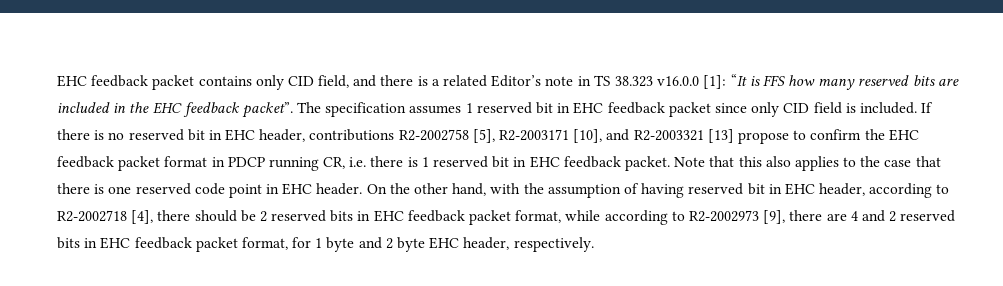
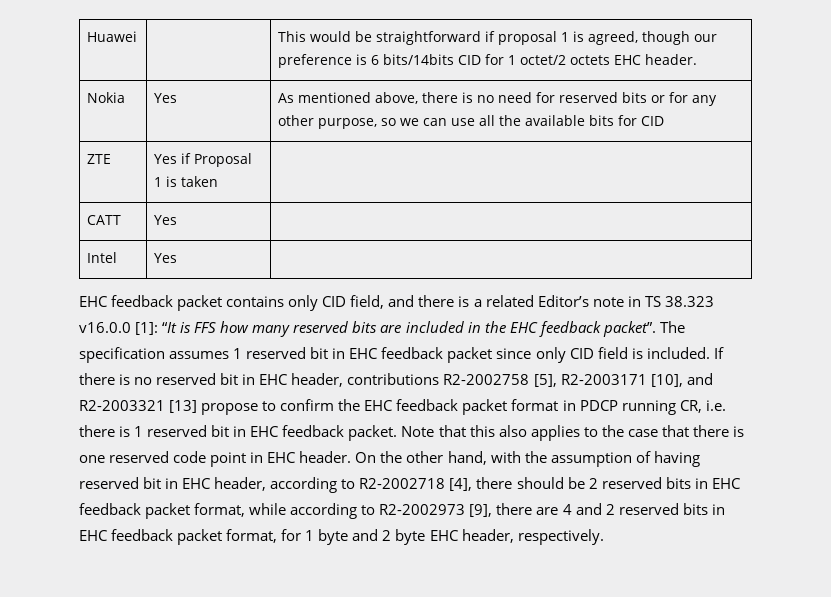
+ Huawei | | This would be straightforward if proposal 1 is agreed, though our preference is 6 bits/14bits CID for 1 octet/2 octets EHC header.
+ Nokia | Yes | As mentioned above, there is no need for reserved bits or for any other purpose, so we can use all the available bits for CID
+ ZTE | Yes if Proposal 1 is taken |
+ CATT | Yes |
+ Intel | Yes |

